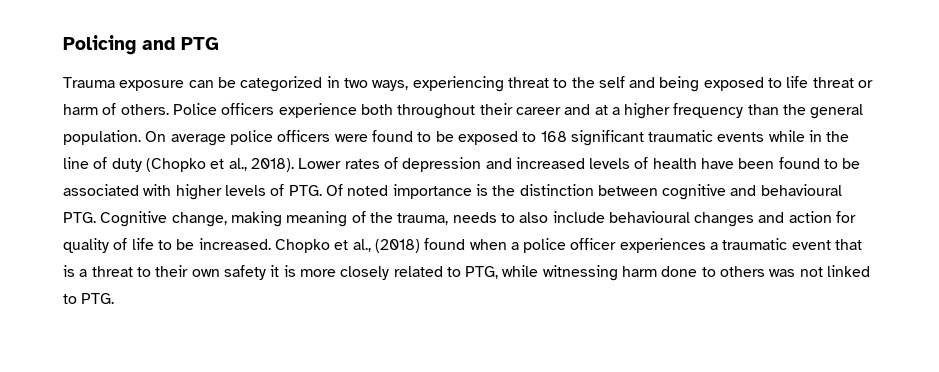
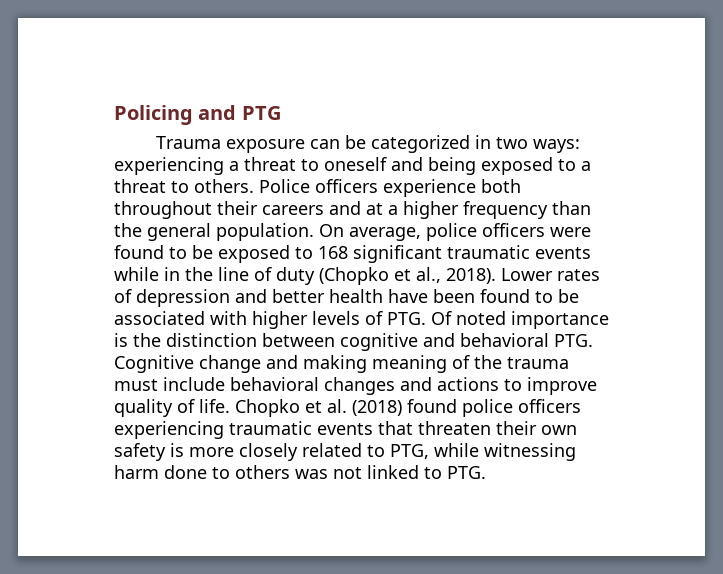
- Trauma exposure can be categorized in two ways, experiencing threat to the self and being exposed to life threat or harm of others.
+ Trauma exposure can be categorized in two ways: experiencing a threat to oneself and being exposed to a threat to others.
- Police officers experience both throughout their career and at a higher frequency than the general population.
+ Police officers experience both throughout their careers and at a higher frequency than the general population.
- On average police officers were found to be exposed to 168 significant traumatic events while in the line of duty (Chopko et al., 2018).
+ On average, police officers were found to be exposed to 168 significant traumatic events while in the line of duty (Chopko et al., 2018).
- Lower rates of depression and increased levels of health have been found to be associated with higher levels of PTG. Of noted importance is the distinction between cognitive and behavioural PTG. Cognitive change, making meaning of the trauma, needs to also include behavioural changes and action for quality of life to be increased.
+ Lower rates of depression and better health have been found to be associated with higher levels of PTG. Of noted importance is the distinction between cognitive and behavioral PTG. Cognitive change and making meaning of the trauma must include behavioral changes and actions to improve quality of life.
- Chopko et al., (2018) found when a police officer experiences a traumatic event that is a threat to their own safety it is more closely related to PTG, while witnessing harm done to others was not linked to PTG.
+ Chopko et al. (2018) found police officers experiencing traumatic events that threaten their own safety is more closely related to PTG, while witnessing harm done to others was not linked to PTG.

